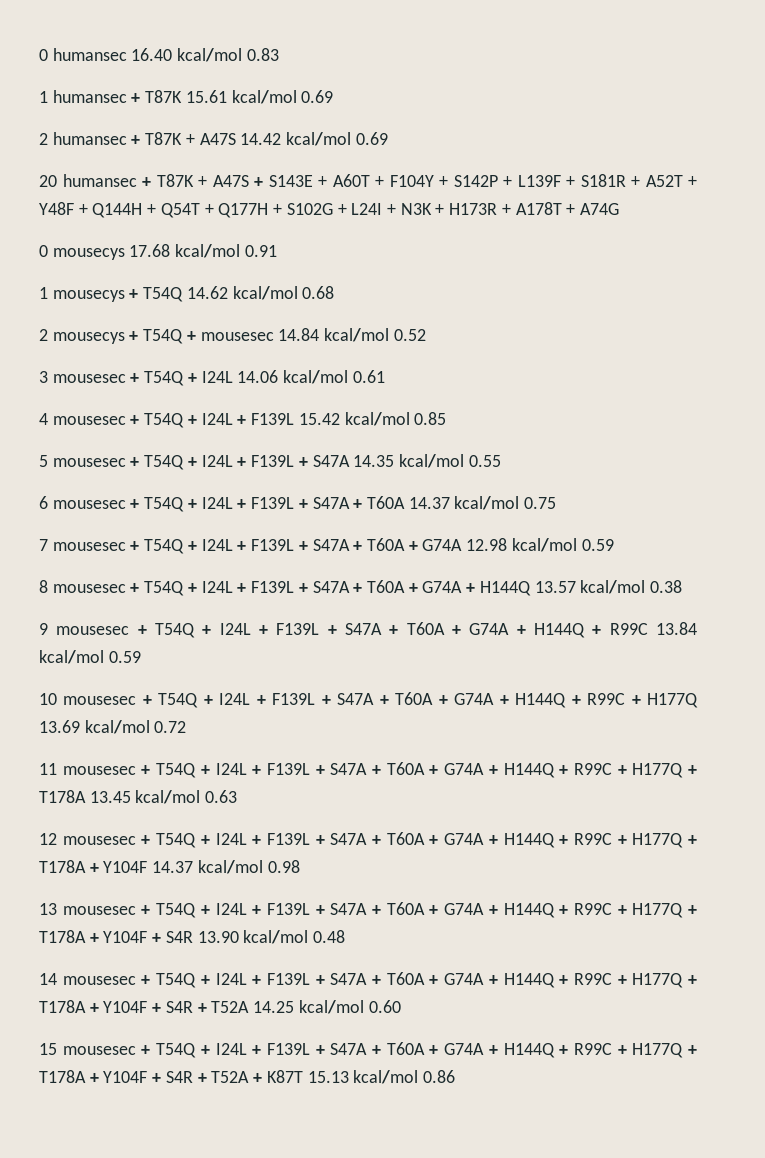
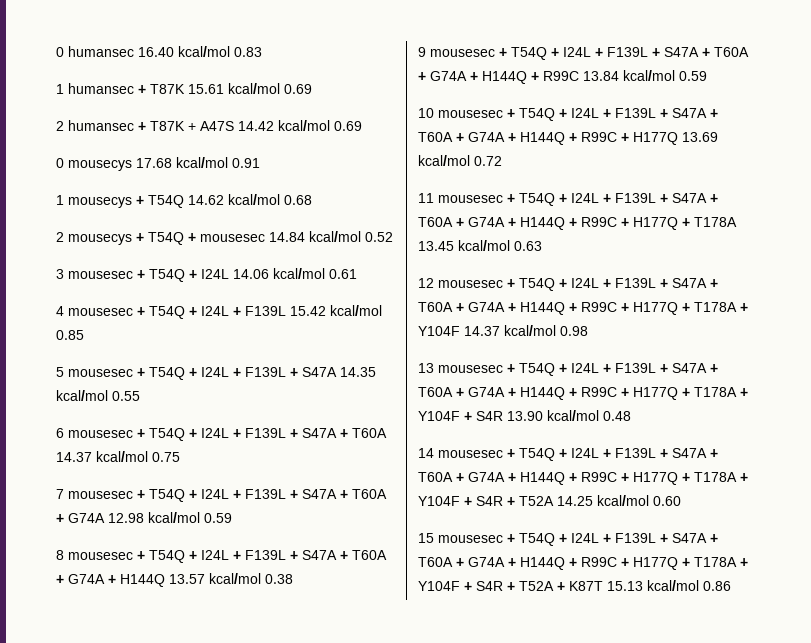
- 20 humansec + T87K + A47S + S143E + A60T + F104Y + S142P + L139F + S181R + A52T + Y48F + Q144H + Q54T + Q177H + S102G + L24I + N3K + H173R + A178T + A74G

